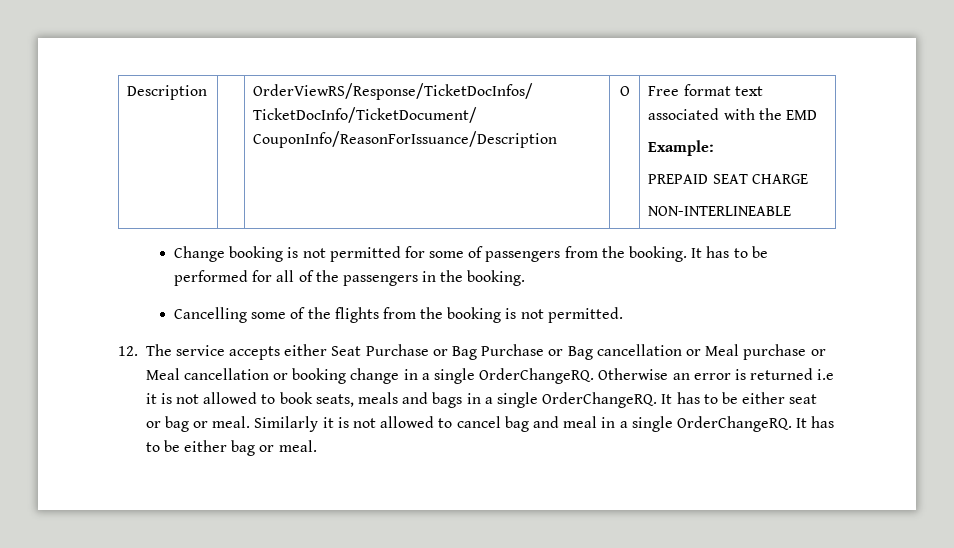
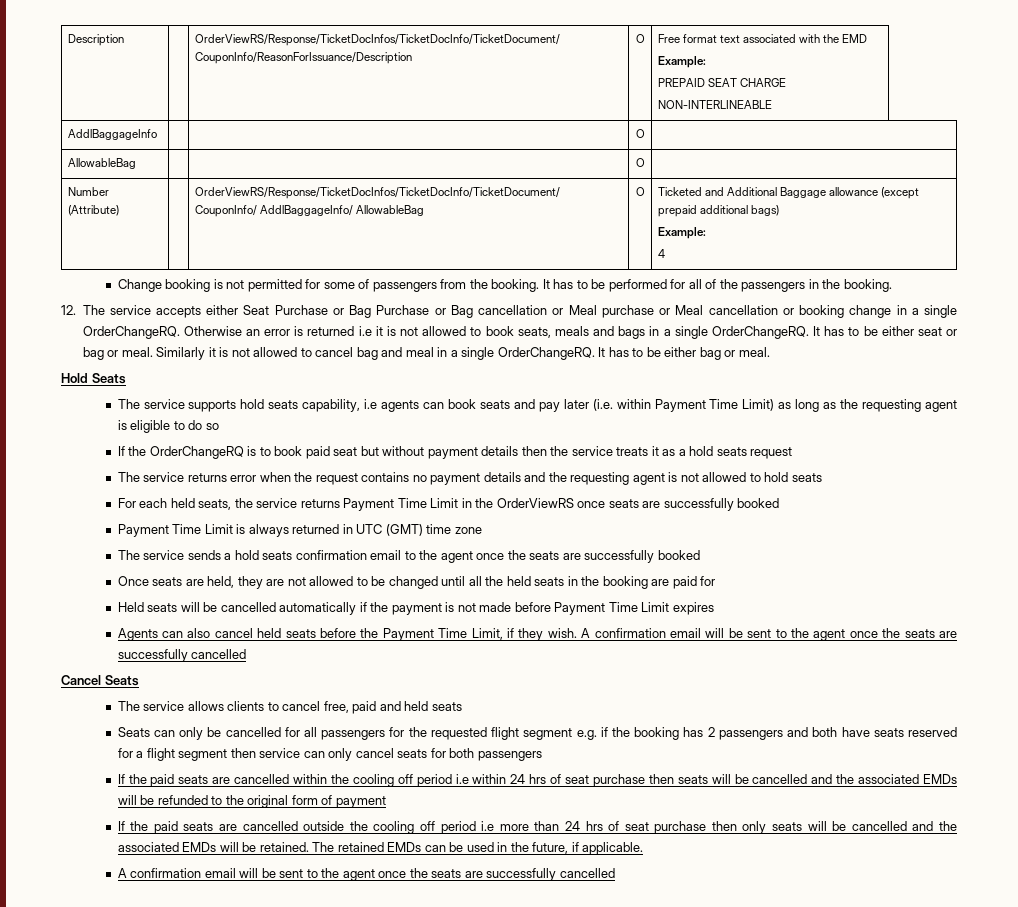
+ AddlBaggageInfo | | | O |
+ AllowableBag | | | O |
+ Number (Attribute) | | OrderViewRS/Response/TicketDocInfos/TicketDocInfo/TicketDocument/ CouponInfo/ AddlBaggageInfo/ AllowableBag | O | Ticketed and Additional Baggage allowance (except prepaid additional bags)
+ Example:
+ 4
- Cancelling some of the flights from the booking is not permitted.
+ Hold Seats
+ The service supports hold seats capability, i.e agents can book seats and pay later (i.e. within Payment Time Limit) as long as the requesting agent is eligible to do so
+ If the OrderChangeRQ is to book paid seat but without payment details then the service treats it as a hold seats request
+ The service returns error when the request contains no payment details and the requesting agent is not allowed to hold seats
+ For each held seats, the service returns Payment Time Limit in the OrderViewRS once seats are successfully booked
+ Payment Time Limit is always returned in UTC (GMT) time zone
+ The service sends a hold seats confirmation email to the agent once the seats are successfully booked
+ Once seats are held, they are not allowed to be changed until all the held seats in the booking are paid for
+ Held seats will be cancelled automatically if the payment is not made before Payment Time Limit expires
+ Agents can also cancel held seats before the Payment Time Limit, if they wish. A confirmation email will be sent to the agent once the seats are successfully cancelled
+ Cancel Seats
+ The service allows clients to cancel free, paid and held seats
+ Seats can only be cancelled for all passengers for the requested flight segment e.g. if the booking has 2 passengers and both have seats reserved for a flight segment then service can only cancel seats for both passengers
+ If the paid seats are cancelled within the cooling off period i.e within 24 hrs of seat purchase then seats will be cancelled and the associated EMDs will be refunded to the original form of payment
+ If the paid seats are cancelled outside the cooling off period i.e more than 24 hrs of seat purchase then only seats will be cancelled and the associated EMDs will be retained. The retained EMDs can be used in the future, if applicable.
+ A confirmation email will be sent to the agent once the seats are successfully cancelled

